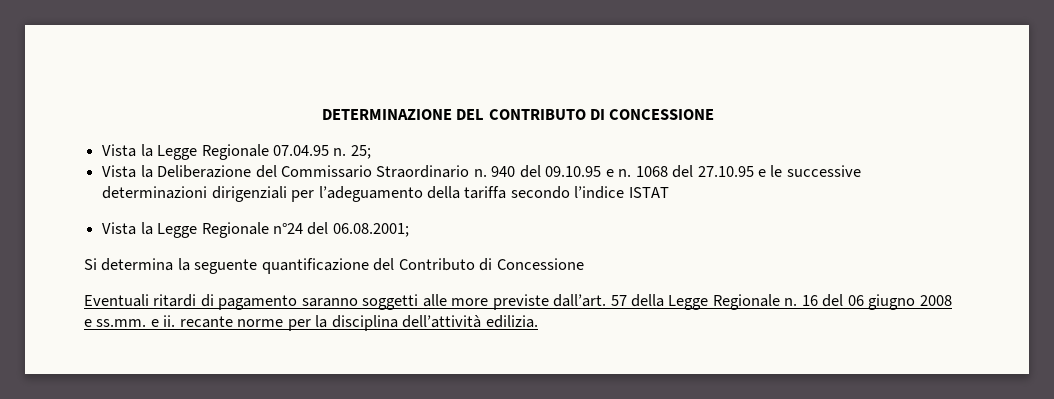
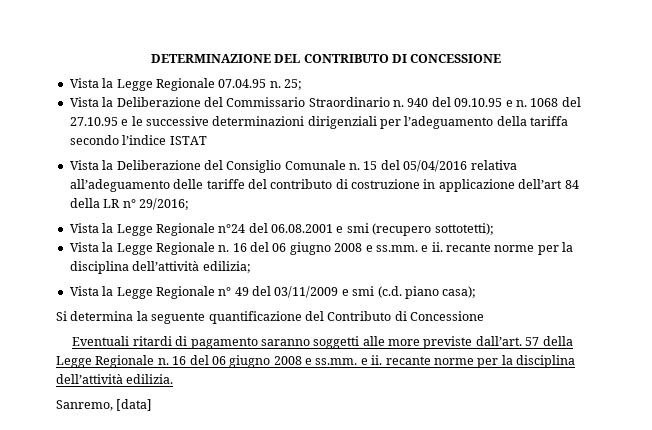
+ Vista la Deliberazione del Consiglio Comunale n. 15 del 05/04/2016 relativa all’adeguamento delle tariffe del contributo di costruzione in applicazione dell’art 84 della LR n° 29/2016;
- Vista la Legge Regionale n°24 del 06.08.2001;
+ Vista la Legge Regionale n°24 del 06.08.2001 e smi (recupero sottotetti);
+ Vista la Legge Regionale n. 16 del 06 giugno 2008 e ss.mm. e ii. recante norme per la disciplina dell’attività edilizia;
+ Vista la Legge Regionale n° 49 del 03/11/2009 e smi (c.d. piano casa);
+ Sanremo, [data]

